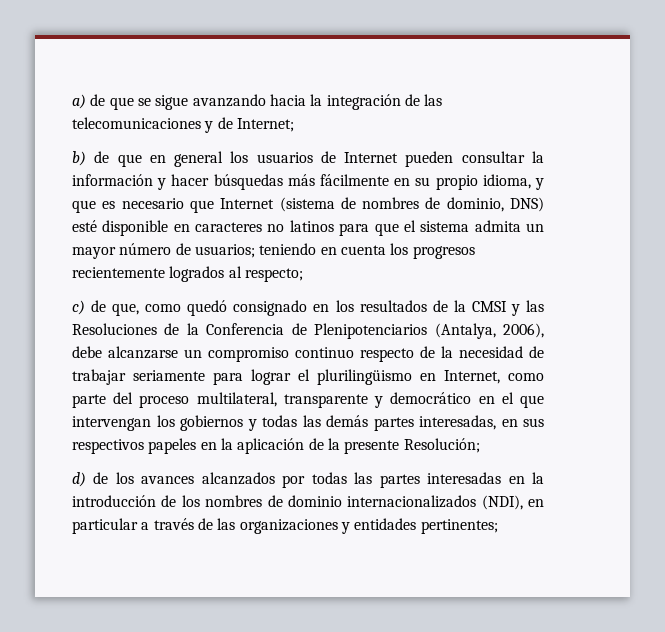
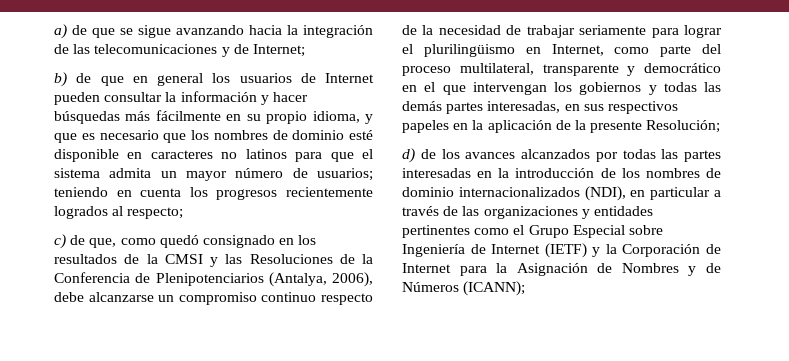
- b) de que en general los usuarios de Internet pueden consultar la información y hacer búsquedas más fácilmente en su propio idioma, y que es necesario que Internet (sistema de nombres de dominio, DNS) esté disponible en caracteres no latinos para que el sistema admita un mayor número de usuarios; teniendo en cuenta los progresos recientemente logrados al respecto;
+ b) de que en general los usuarios de Internet pueden consultar la información y hacer búsquedas más fácilmente en su propio idioma, y que es necesario que los nombres de dominio esté disponible en caracteres no latinos para que el sistema admita un mayor número de usuarios; teniendo en cuenta los progresos recientemente logrados al respecto;
- d) de los avances alcanzados por todas las partes interesadas en la introducción de los nombres de dominio internacionalizados (NDI), en particular a través de las organizaciones y entidades pertinentes;
+ d) de los avances alcanzados por todas las partes interesadas en la introducción de los nombres de dominio internacionalizados (NDI), en particular a través de las organizaciones y entidades pertinentes como el Grupo Especial sobre Ingeniería de Internet (IETF) y la Corporación de Internet para la Asignación de Nombres y de Números (ICANN);

